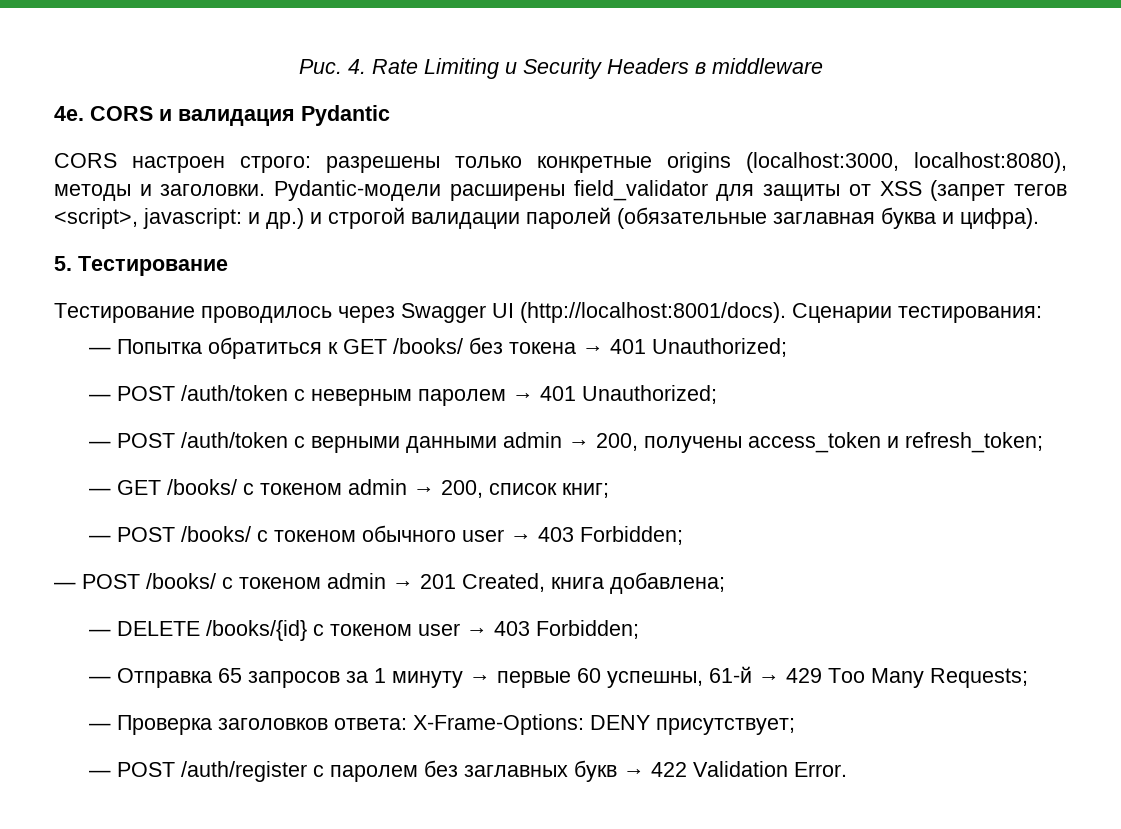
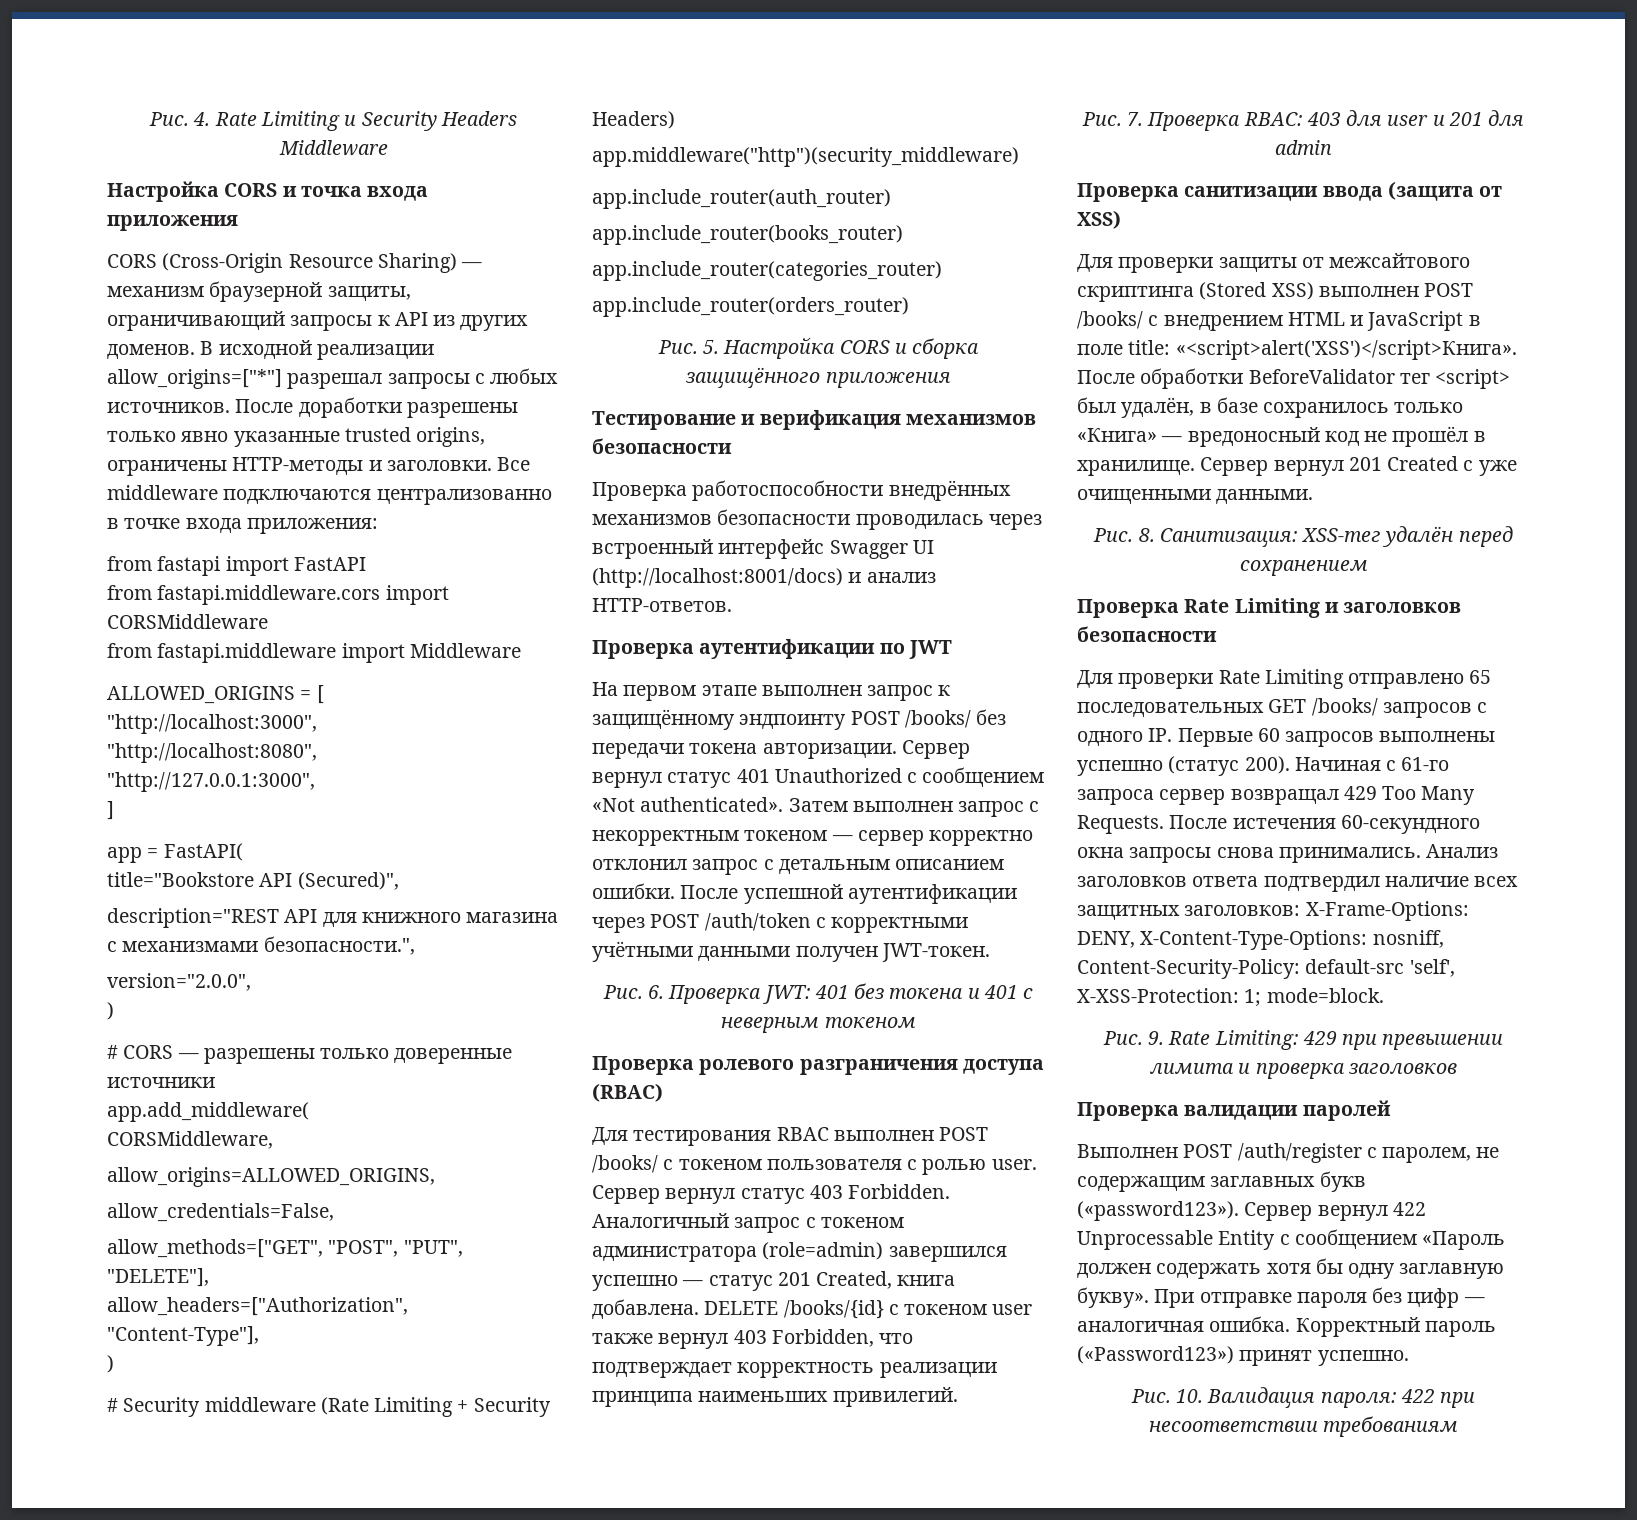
- Рис. 4. Rate Limiting и Security Headers в middleware
- 4e. CORS и валидация Pydantic
- CORS настроен строго: разрешены только конкретные origins (localhost:3000, localhost:8080), методы и заголовки. Pydantic-модели расширены field_validator для защиты от XSS (запрет тегов <script>, javascript: и др.) и строгой валидации паролей (обязательные заглавная буква и цифра).
- 5. Тестирование
- Тестирование проводилось через Swagger UI (http://localhost:8001/docs). Сценарии тестирования:
- — Попытка обратиться к GET /books/ без токена → 401 Unauthorized;
- — POST /auth/token с неверным паролем → 401 Unauthorized;
- — POST /auth/token с верными данными admin → 200, получены access_token и refresh_token;
- — GET /books/ с токеном admin → 200, список книг;
- — POST /books/ с токеном обычного user → 403 Forbidden;
- — POST /books/ с токеном admin → 201 Created, книга добавлена;
- — DELETE /books/{id} с токеном user → 403 Forbidden;
- — Отправка 65 запросов за 1 минуту → первые 60 успешны, 61-й → 429 Too Many Requests;
- — Проверка заголовков ответа: X-Frame-Options: DENY присутствует;
- — POST /auth/register с паролем без заглавных букв → 422 Validation Error.
+ Рис. 4. Rate Limiting и Security Headers Middleware
+ Настройка CORS и точка входа приложения
+ CORS (Cross-Origin Resource Sharing) — механизм браузерной защиты, ограничивающий запросы к API из других доменов. В исходной реализации allow_origins=["*"] разрешал запросы с любых источников. После доработки разрешены только явно указанные trusted origins, ограничены HTTP-методы и заголовки. Все middleware подключаются централизованно в точке входа приложения:
+ from fastapi import FastAPI
+ from fastapi.middleware.cors import CORSMiddleware
+ from fastapi.middleware import Middleware
+ ALLOWED_ORIGINS = [
+ "http://localhost:3000",
+ "http://localhost:8080",
+ "http://127.0.0.1:3000",
+ ]
+ app = FastAPI(
+ title="Bookstore API (Secured)",
+ description="REST API для книжного магазина с механизмами безопасности.",
+ version="2.0.0",
+ )
+ # CORS — разрешены только доверенные источники
+ app.add_middleware(
+ CORSMiddleware,
+ allow_origins=ALLOWED_ORIGINS,
+ allow_credentials=False,
+ allow_methods=["GET", "POST", "PUT", "DELETE"],
+ allow_headers=["Authorization", "Content-Type"],
+ )
+ # Security middleware (Rate Limiting + Security Headers)
+ app.middleware("http")(security_middleware)
+ app.include_router(auth_router)
+ app.include_router(books_router)
+ app.include_router(categories_router)
+ app.include_router(orders_router)
+ Рис. 5. Настройка CORS и сборка защищённого приложения
+ Тестирование и верификация механизмов безопасности
+ Проверка работоспособности внедрённых механизмов безопасности проводилась через встроенный интерфейс Swagger UI (http://localhost:8001/docs) и анализ HTTP-ответов.
+ Проверка аутентификации по JWT
+ На первом этапе выполнен запрос к защищённому эндпоинту POST /books/ без передачи токена авторизации. Сервер вернул статус 401 Unauthorized с сообщением «Not authenticated». Затем выполнен запрос с некорректным токеном — сервер корректно отклонил запрос с детальным описанием ошибки. После успешной аутентификации через POST /auth/token с корректными учётными данными получен JWT-токен.
+ Рис. 6. Проверка JWT: 401 без токена и 401 с неверным токеном
+ Проверка ролевого разграничения доступа (RBAC)
+ Для тестирования RBAC выполнен POST /books/ с токеном пользователя с ролью user. Сервер вернул статус 403 Forbidden. Аналогичный запрос с токеном администратора (role=admin) завершился успешно — статус 201 Created, книга добавлена. DELETE /books/{id} с токеном user также вернул 403 Forbidden, что подтверждает корректность реализации принципа наименьших привилегий.
+ Рис. 7. Проверка RBAC: 403 для user и 201 для admin
+ Проверка санитизации ввода (защита от XSS)
+ Для проверки защиты от межсайтового скриптинга (Stored XSS) выполнен POST /books/ с внедрением HTML и JavaScript в поле title: «<script>alert('XSS')</script>Книга». После обработки BeforeValidator тег <script> был удалён, в базе сохранилось только «Книга» — вредоносный код не прошёл в хранилище. Сервер вернул 201 Created с уже очищенными данными.
+ Рис. 8. Санитизация: XSS-тег удалён перед сохранением
+ Проверка Rate Limiting и заголовков безопасности
+ Для проверки Rate Limiting отправлено 65 последовательных GET /books/ запросов с одного IP. Первые 60 запросов выполнены успешно (статус 200). Начиная с 61-го запроса сервер возвращал 429 Too Many Requests. После истечения 60-секундного окна запросы снова принимались. Анализ заголовков ответа подтвердил наличие всех защитных заголовков: X-Frame-Options: DENY, X-Content-Type-Options: nosniff, Content-Security-Policy: default-src 'self', X-XSS-Protection: 1; mode=block.
+ Рис. 9. Rate Limiting: 429 при превышении лимита и проверка заголовков
+ Проверка валидации паролей
+ Выполнен POST /auth/register с паролем, не содержащим заглавных букв («password123»). Сервер вернул 422 Unprocessable Entity с сообщением «Пароль должен содержать хотя бы одну заглавную букву». При отправке пароля без цифр — аналогичная ошибка. Корректный пароль («Password123») принят успешно.
+ Рис. 10. Валидация пароля: 422 при несоответствии требованиям

